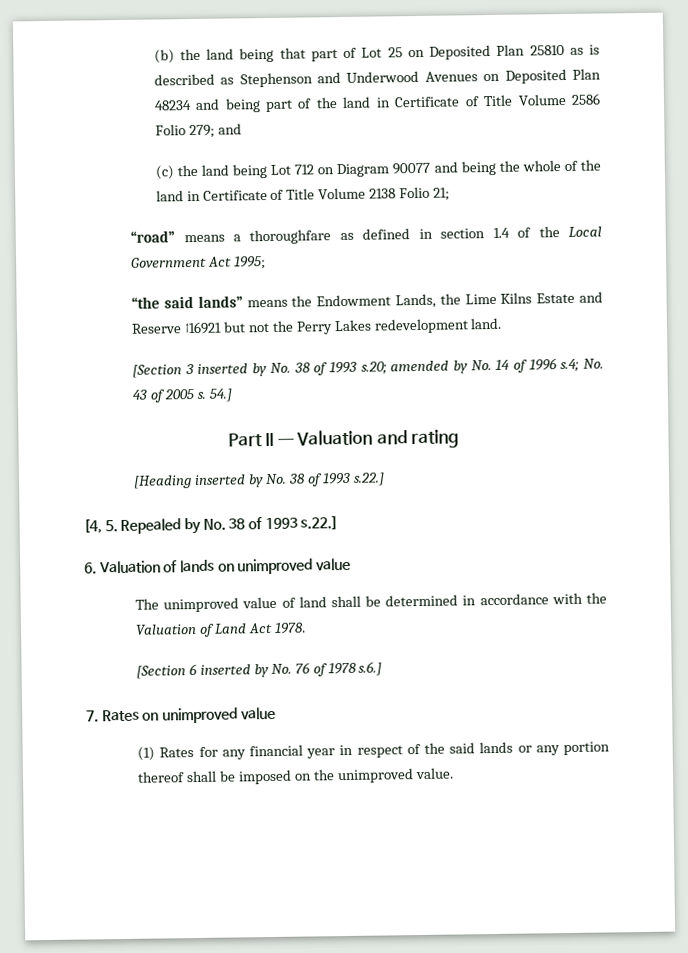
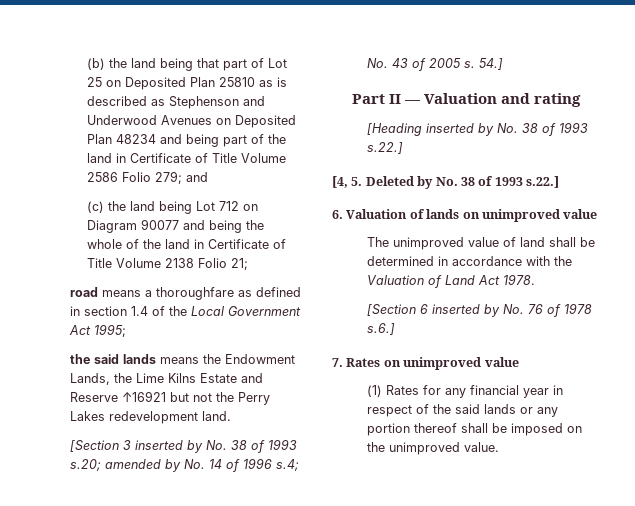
- “road” means a thoroughfare as defined in section 1.4 of the Local Government Act 1995;
+ road means a thoroughfare as defined in section 1.4 of the Local Government Act 1995;
- “the said lands” means the Endowment Lands, the Lime Kilns Estate and Reserve ↑16921 but not the Perry Lakes redevelopment land.
+ the said lands means the Endowment Lands, the Lime Kilns Estate and Reserve ↑16921 but not the Perry Lakes redevelopment land.
- [4, 5. Repealed by No. 38 of 1993 s.22.]
+ [4, 5. Deleted by No. 38 of 1993 s.22.]

